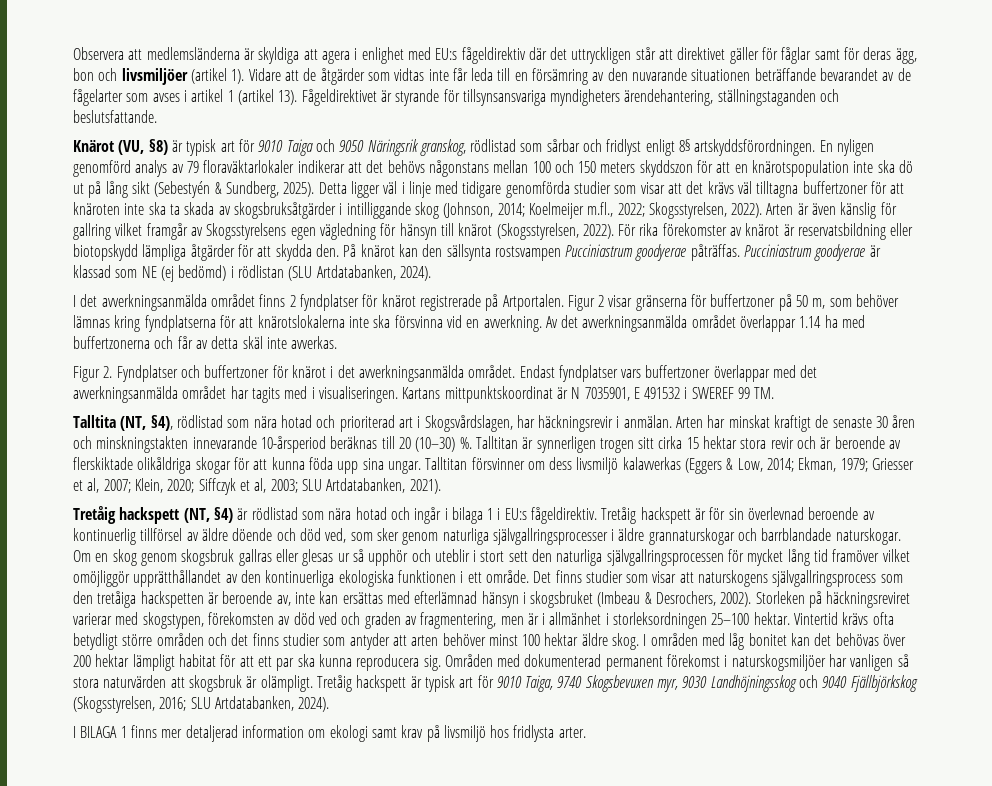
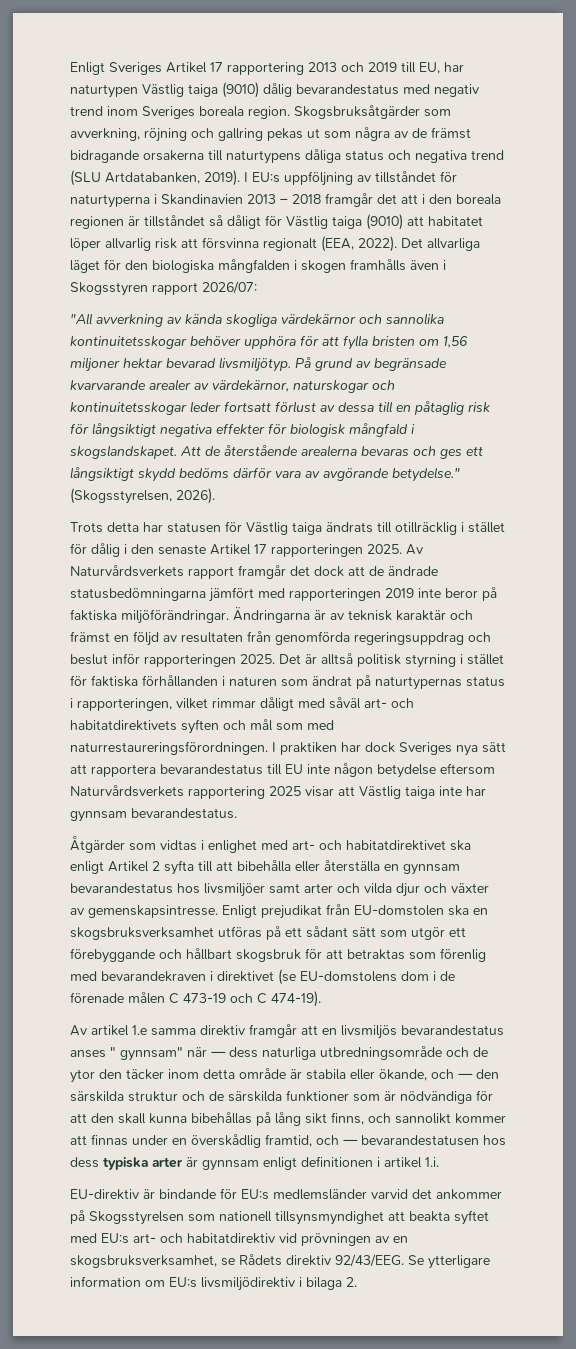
- Observera att medlemsländerna är skyldiga att agera i enlighet med EU:s fågeldirektiv där det uttryckligen står att direktivet gäller för fåglar samt för deras ägg, bon och livsmiljöer (artikel 1). Vidare att de åtgärder som vidtas inte får leda till en försämring av den nuvarande situationen beträffande bevarandet av de fågelarter som avses i artikel 1 (artikel 13). Fågeldirektivet är styrande för tillsynsansvariga myndigheters ärendehantering, ställningstaganden och beslutsfattande.
- Knärot (VU, §8) är typisk art för 9010 Taiga och 9050 Näringsrik granskog, rödlistad som sårbar och fridlyst enligt 8§ artskyddsförordningen. En nyligen genomförd analys av 79 floraväktarlokaler indikerar att det behövs någonstans mellan 100 och 150 meters skyddszon för att en knärotspopulation inte ska dö ut på lång sikt (Sebestyén & Sundberg, 2025). Detta ligger väl i linje med tidigare genomförda studier som visar att det krävs väl tilltagna buffertzoner för att knäroten inte ska ta skada av skogsbruksåtgärder i intilliggande skog (Johnson, 2014; Koelmeijer m.fl., 2022; Skogsstyrelsen, 2022). Arten är även känslig för gallring vilket framgår av Skogsstyrelsens egen vägledning för hänsyn till knärot (Skogsstyrelsen, 2022). För rika förekomster av knärot är reservatsbildning eller biotopskydd lämpliga åtgärder för att skydda den. På knärot kan den sällsynta rostsvampen Pucciniastrum goodyerae påträffas. Pucciniastrum goodyerae är klassad som NE (ej bedömd) i rödlistan (SLU Artdatabanken, 2024).
- I det avverkningsanmälda området finns 2 fyndplatser för knärot registrerade på Artportalen. Figur 2 visar gränserna för buffertzoner på 50 m, som behöver lämnas kring fyndplatserna för att knärotslokalerna inte ska försvinna vid en avverkning. Av det avverkningsanmälda området överlappar 1.14 ha med buffertzonerna och får av detta skäl inte avverkas.
- Figur 2. Fyndplatser och buffertzoner för knärot i det avverkningsanmälda området. Endast fyndplatser vars buffertzoner överlappar med det avverkningsanmälda området har tagits med i visualiseringen. Kartans mittpunktskoordinat är N 7035901, E 491532 i SWEREF 99 TM.
- Talltita (NT, §4), rödlistad som nära hotad och prioriterad art i Skogsvårdslagen, har häckningsrevir i anmälan. Arten har minskat kraftigt de senaste 30 åren och minskningstakten innevarande 10-årsperiod beräknas till 20 (10–30) %. Talltitan är synnerligen trogen sitt cirka 15 hektar stora revir och är beroende av flerskiktade olikåldriga skogar för att kunna föda upp sina ungar. Talltitan försvinner om dess livsmiljö kalavverkas (Eggers & Low, 2014; Ekman, 1979; Griesser et al, 2007; Klein, 2020; Siffczyk et al, 2003; SLU Artdatabanken, 2021).
- Tretåig hackspett (NT, §4) är rödlistad som nära hotad och ingår i bilaga 1 i EU:s fågeldirektiv. Tretåig hackspett är för sin överlevnad beroende av kontinuerlig tillförsel av äldre döende och död ved, som sker genom naturliga självgallringsprocesser i äldre grannaturskogar och barrblandade naturskogar. Om en skog genom skogsbruk gallras eller glesas ur så upphör och uteblir i stort sett den naturliga självgallringsprocessen för mycket lång tid framöver vilket omöjliggör upprätthållandet av den kontinuerliga ekologiska funktionen i ett område. Det finns studier som visar att naturskogens självgallringsprocess som den tretåiga hackspetten är beroende av, inte kan ersättas med efterlämnad hänsyn i skogsbruket (Imbeau & Desrochers, 2002). Storleken på häckningsreviret varierar med skogstypen, förekomsten av död ved och graden av fragmentering, men är i allmänhet i storleksordningen 25–100 hektar. Vintertid krävs ofta betydligt större områden och det finns studier som antyder att arten behöver minst 100 hektar äldre skog. I områden med låg bonitet kan det behövas över 200 hektar lämpligt habitat för att ett par ska kunna reproducera sig. Områden med dokumenterad permanent förekomst i naturskogsmiljöer har vanligen så stora naturvärden att skogsbruk är olämpligt. Tretåig hackspett är typisk art för 9010 Taiga, 9740 Skogsbevuxen myr, 9030 Landhöjningsskog och 9040 Fjällbjörkskog (Skogsstyrelsen, 2016; SLU Artdatabanken, 2024).
- I BILAGA 1 finns mer detaljerad information om ekologi samt krav på livsmiljö hos fridlysta arter.
+ Enligt Sveriges Artikel 17 rapportering 2013 och 2019 till EU, har naturtypen Västlig taiga (9010) dålig bevarandestatus med negativ trend inom Sveriges boreala region. Skogsbruksåtgärder som avverkning, röjning och gallring pekas ut som några av de främst bidragande orsakerna till naturtypens dåliga status och negativa trend (SLU Artdatabanken, 2019). I EU:s uppföljning av tillståndet för naturtyperna i Skandinavien 2013 – 2018 framgår det att i den boreala regionen är tillståndet så dåligt för Västlig taiga (9010) att habitatet löper allvarlig risk att försvinna regionalt (EEA, 2022). Det allvarliga läget för den biologiska mångfalden i skogen framhålls även i Skogsstyren rapport 2026/07:
+ "All avverkning av kända skogliga värdekärnor och sannolika kontinuitetsskogar behöver upphöra för att fylla bristen om 1,56 miljoner hektar bevarad livsmiljötyp. På grund av begränsade kvarvarande arealer av värdekärnor, naturskogar och kontinuitetsskogar leder fortsatt förlust av dessa till en påtaglig risk för långsiktigt negativa effekter för biologisk mångfald i skogslandskapet. Att de återstående arealerna bevaras och ges ett långsiktigt skydd bedöms därför vara av avgörande betydelse." (Skogsstyrelsen, 2026).
+ Trots detta har statusen för Västlig taiga ändrats till otillräcklig i stället för dålig i den senaste Artikel 17 rapporteringen 2025. Av Naturvårdsverkets rapport framgår det dock att de ändrade statusbedömningarna jämfört med rapporteringen 2019 inte beror på faktiska miljöförändringar. Ändringarna är av teknisk karaktär och främst en följd av resultaten från genomförda regeringsuppdrag och beslut inför rapporteringen 2025. Det är alltså politisk styrning i stället för faktiska förhållanden i naturen som ändrat på naturtypernas status i rapporteringen, vilket rimmar dåligt med såväl art- och habitatdirektivets syften och mål som med naturrestaureringsförordningen. I praktiken har dock Sveriges nya sätt att rapportera bevarandestatus till EU inte någon betydelse eftersom Naturvårdsverkets rapportering 2025 visar att Västlig taiga inte har gynnsam bevarandestatus.
+ Åtgärder som vidtas i enlighet med art- och habitatdirektivet ska enligt Artikel 2 syfta till att bibehålla eller återställa en gynnsam bevarandestatus hos livsmiljöer samt arter och vilda djur och växter av gemenskapsintresse. Enligt prejudikat från EU-domstolen ska en skogsbruksverksamhet utföras på ett sådant sätt som utgör ett förebyggande och hållbart skogsbruk för att betraktas som förenlig med bevarandekraven i direktivet (se EU-domstolens dom i de förenade målen C 473-19 och C 474-19).
+ Av artikel 1.e samma direktiv framgår att en livsmiljös bevarandestatus anses " gynnsam" när — dess naturliga utbredningsområde och de ytor den täcker inom detta område är stabila eller ökande, och — den särskilda struktur och de särskilda funktioner som är nödvändiga för att den skall kunna bibehållas på lång sikt finns, och sannolikt kommer att finnas under en överskådlig framtid, och — bevarandestatusen hos dess typiska arter är gynnsam enligt definitionen i artikel 1.i.
+ EU-direktiv är bindande för EU:s medlemsländer varvid det ankommer på Skogsstyrelsen som nationell tillsynsmyndighet att beakta syftet med EU:s art- och habitatdirektiv vid prövningen av en skogsbruksverksamhet, se Rådets direktiv 92/43/EEG. Se ytterligare information om EU:s livsmiljödirektiv i bilaga 2.

